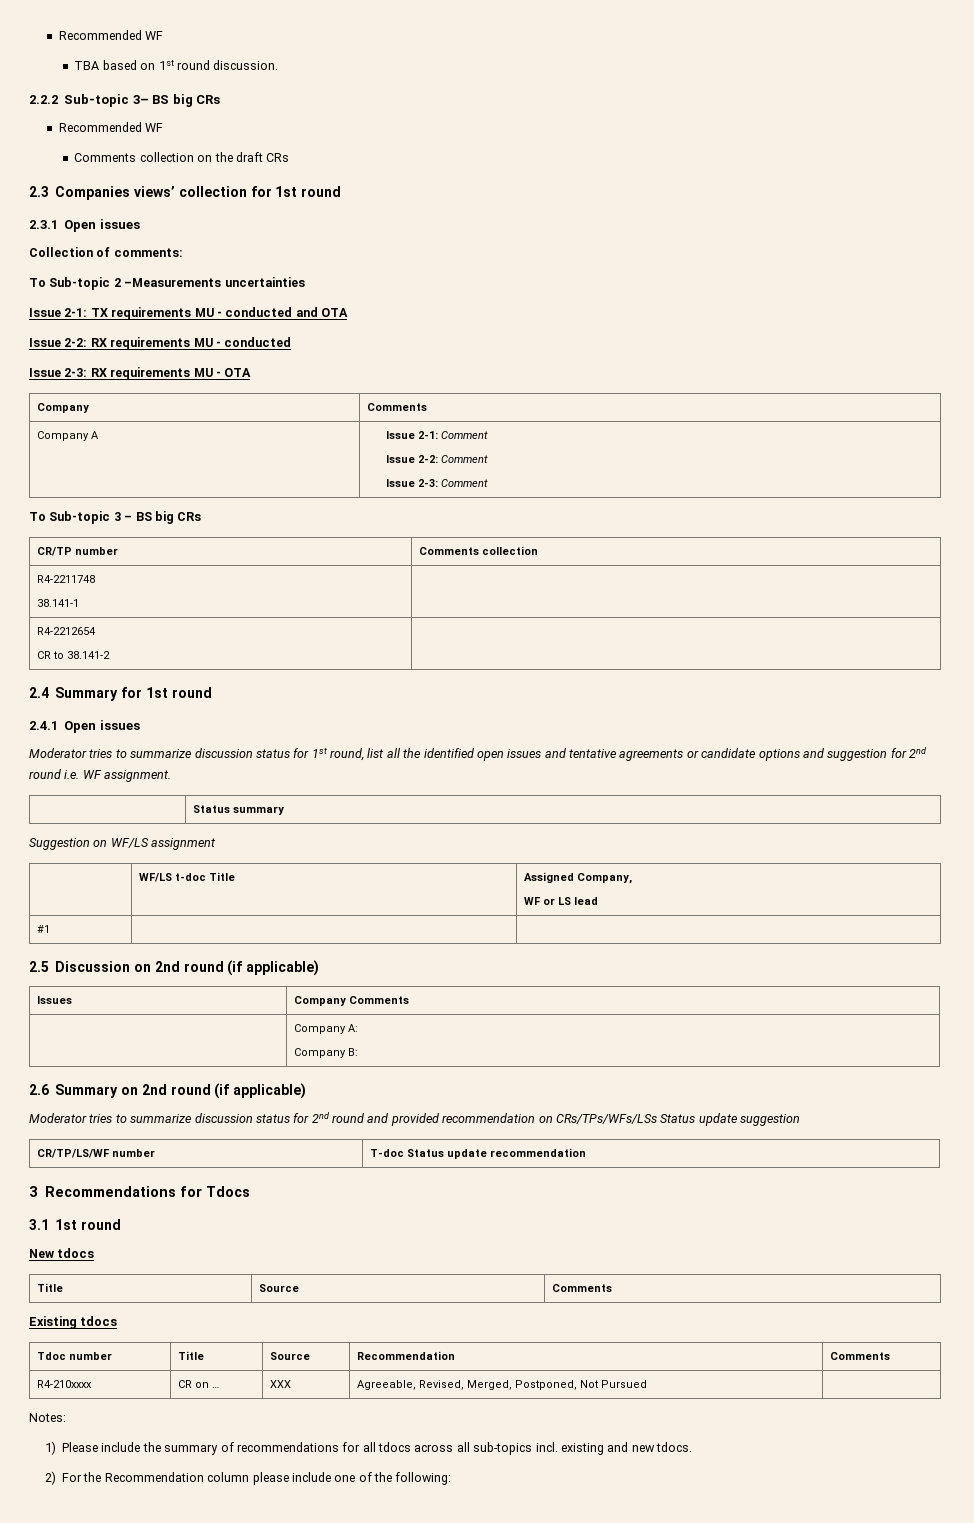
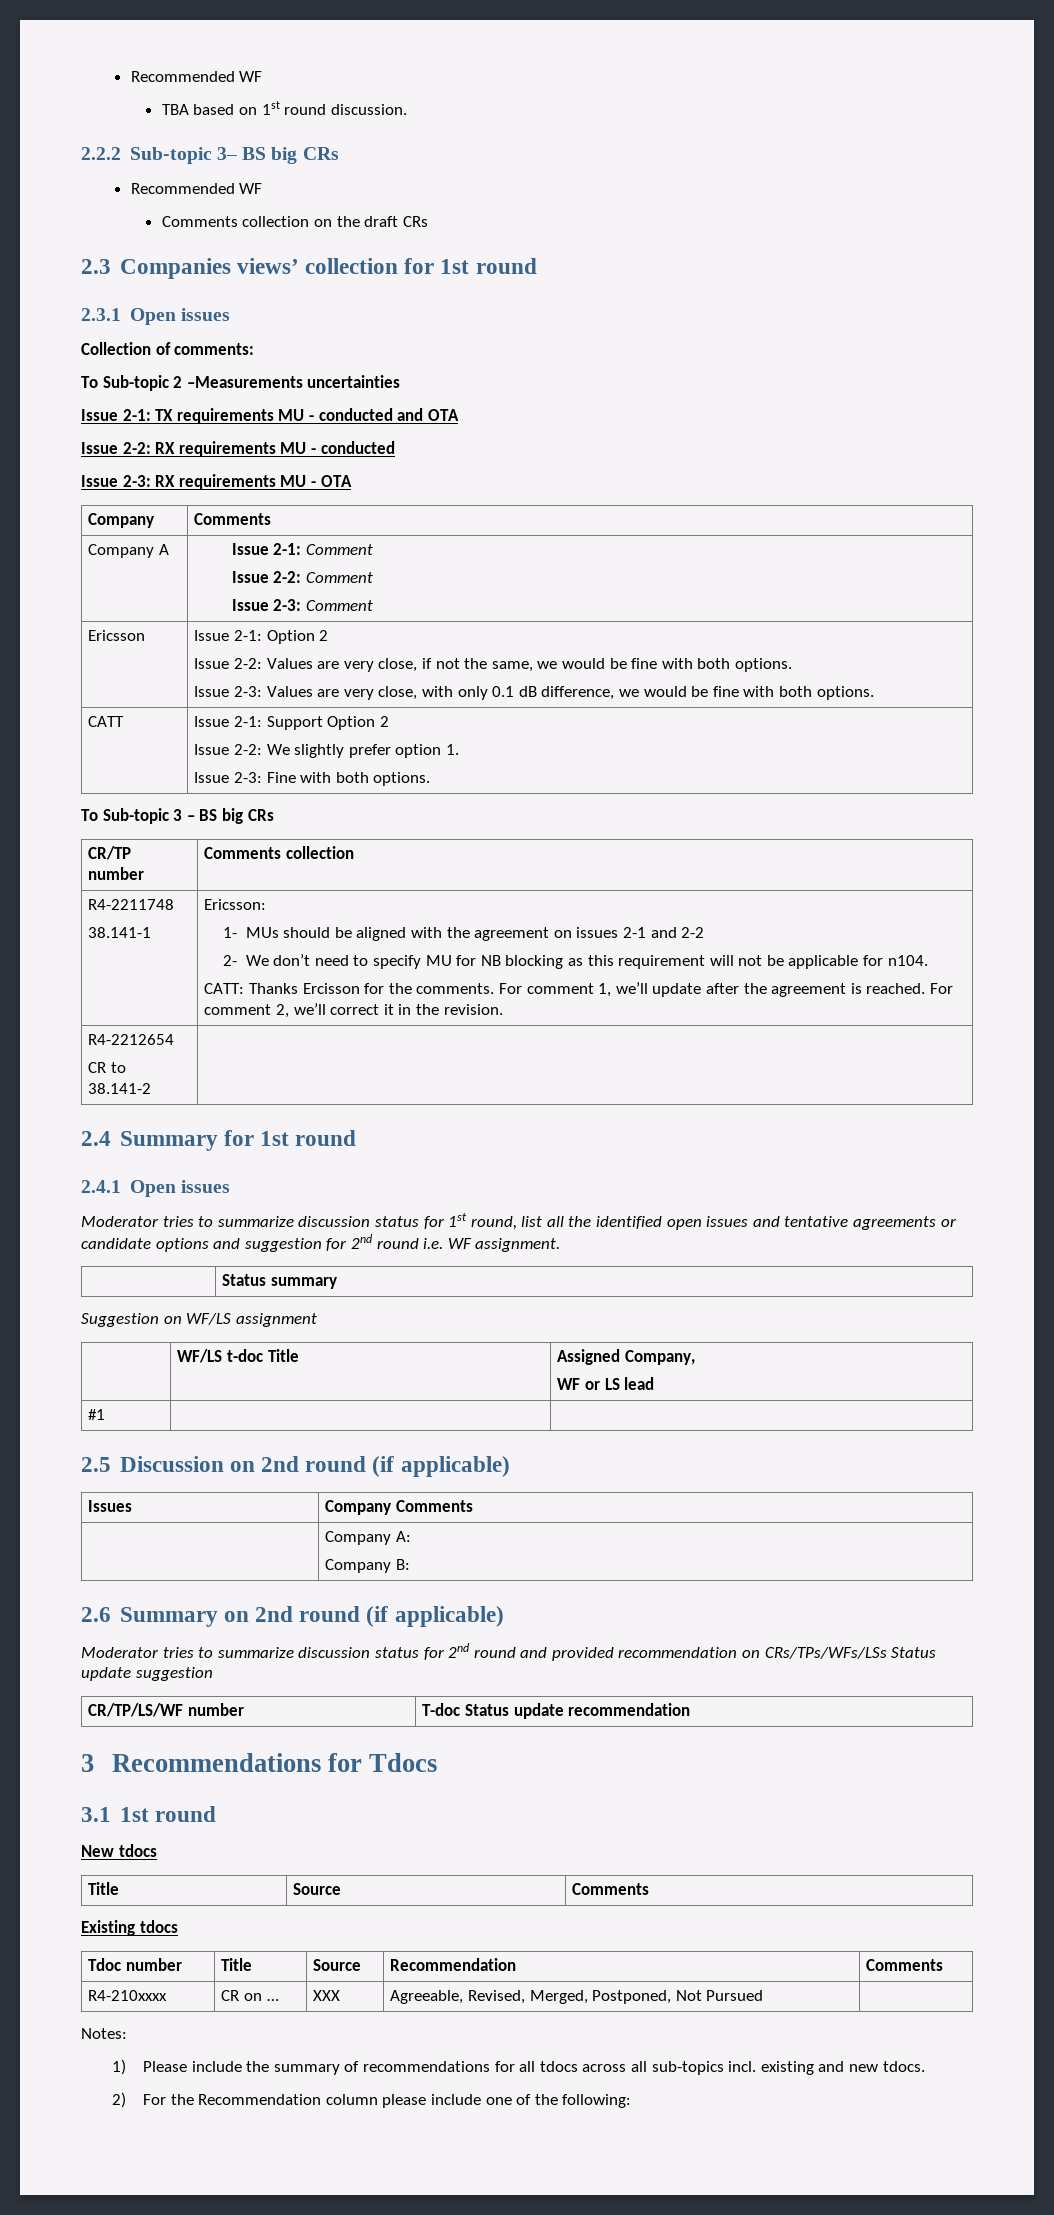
+ Ericsson | Issue 2-1: Option 2
+ Issue 2-2: Values are very close, if not the same, we would be fine with both options.
+ Issue 2-3: Values are very close, with only 0.1 dB difference, we would be fine with both options.
+ CATT | Issue 2-1: Support Option 2
+ Issue 2-2: We slightly prefer option 1.
+ Issue 2-3: Fine with both options.
+ Ericsson:
+ 1- MUs should be aligned with the agreement on issues 2-1 and 2-2
+ 2- We don’t need to specify MU for NB blocking as this requirement will not be applicable for n104.
+ CATT: Thanks Ercisson for the comments. For comment 1, we’ll update after the agreement is reached. For comment 2, we’ll correct it in the revision.

